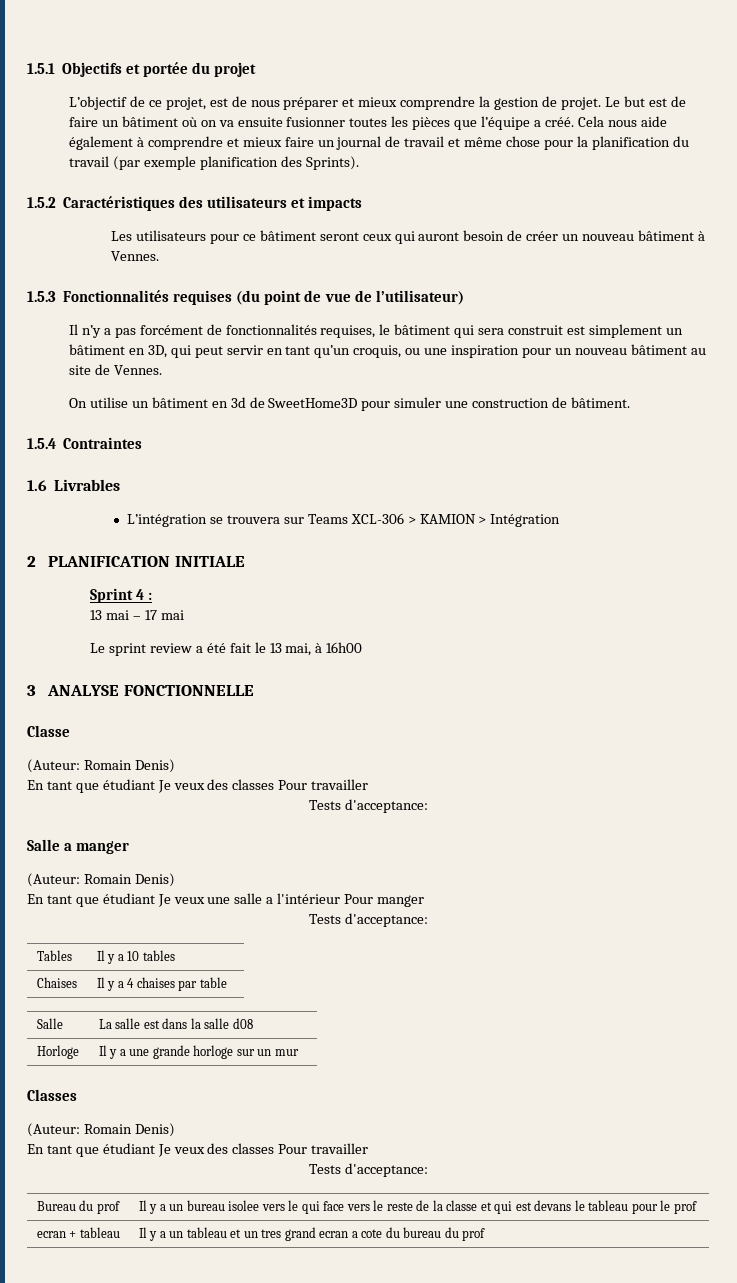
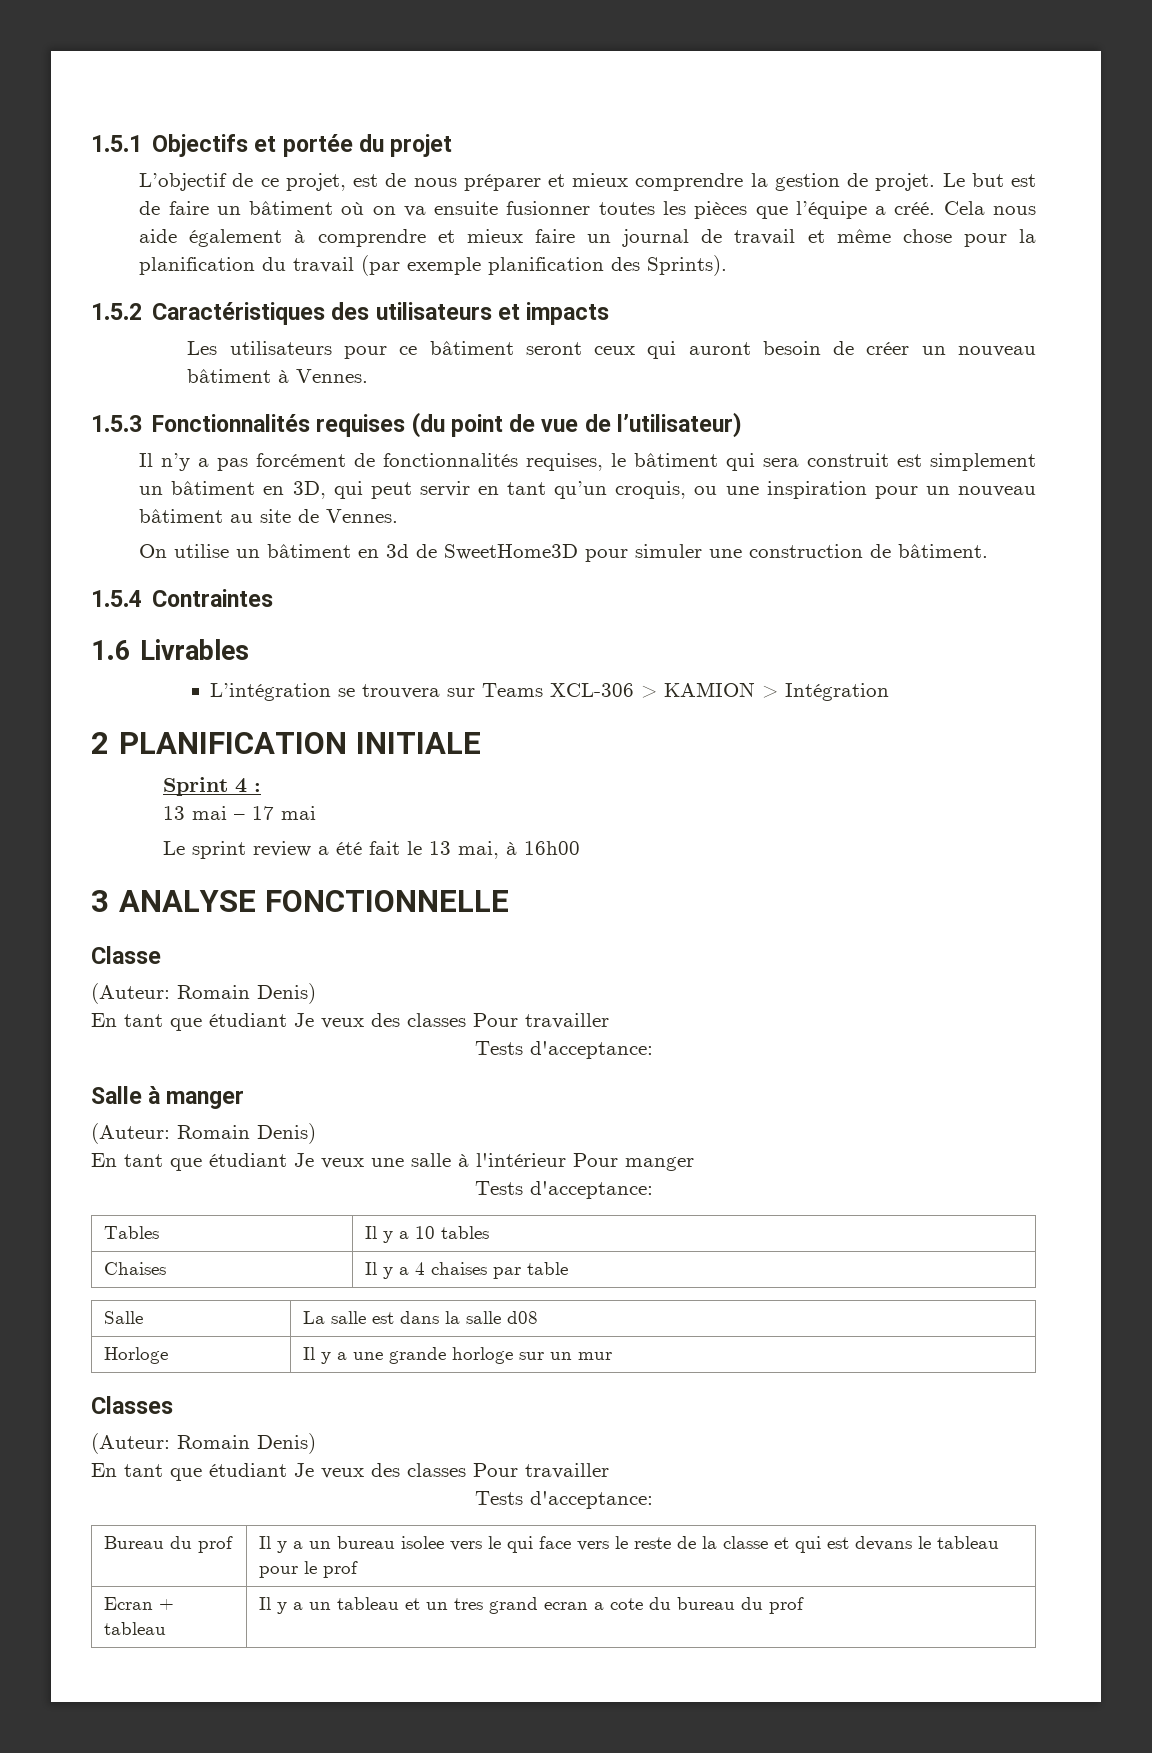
- Salle a manger
+ Salle à manger
- En tant que étudiant Je veux une salle a l'intérieur Pour manger
+ En tant que étudiant Je veux une salle à l'intérieur Pour manger
- ecran + tableau | Il y a un tableau et un tres grand ecran a cote du bureau du prof
+ Ecran + tableau | Il y a un tableau et un tres grand ecran a cote du bureau du prof

